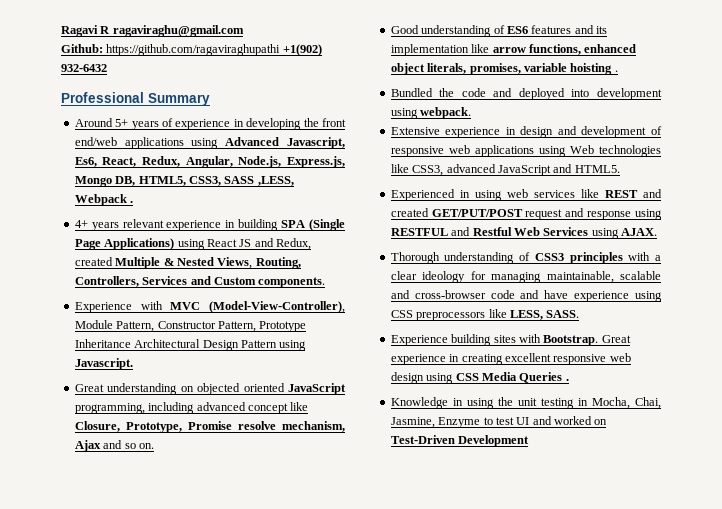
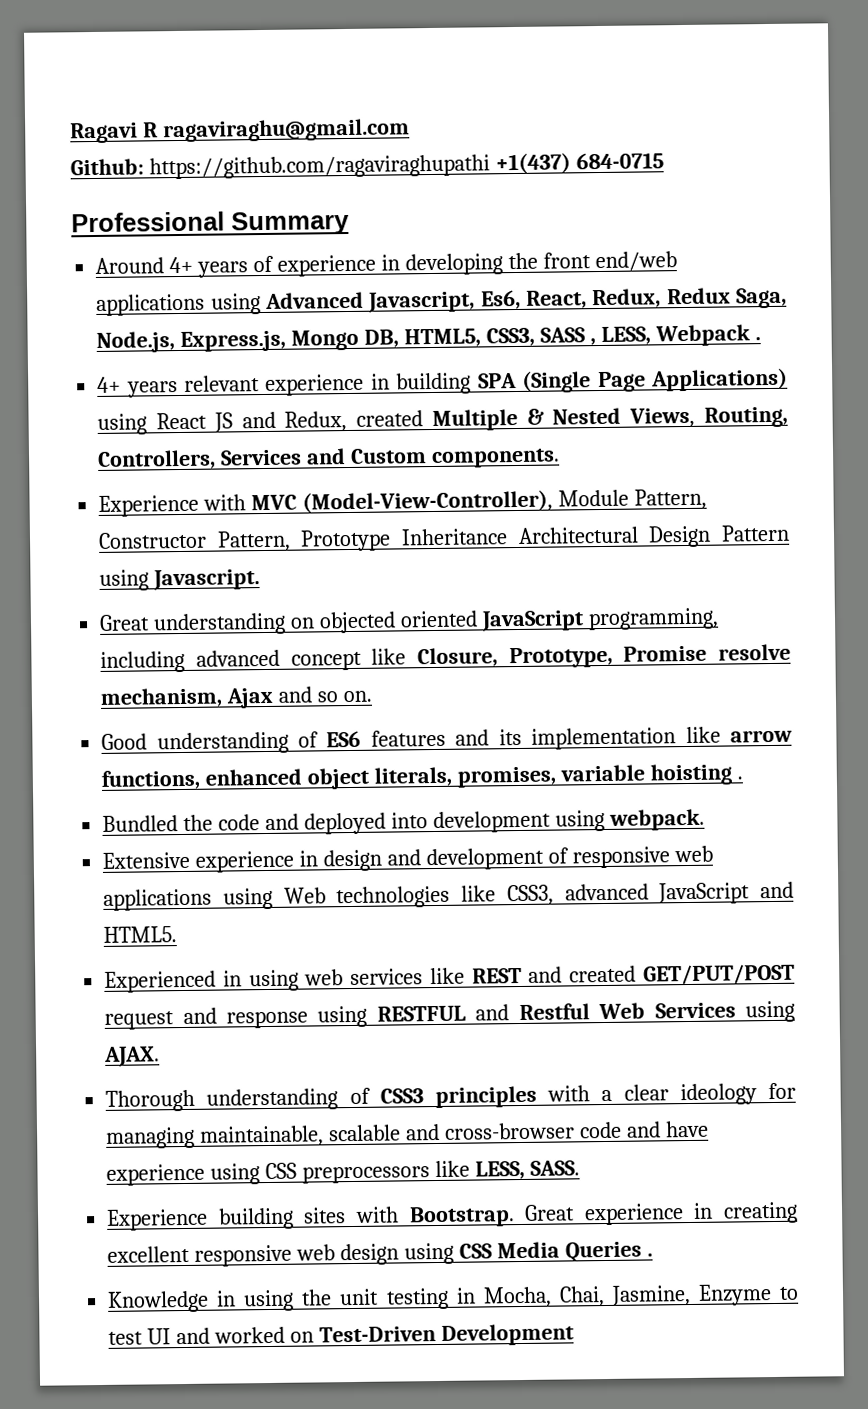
- Github: https://github.com/ragaviraghupathi +1(902) 932-6432
+ Github: https://github.com/ragaviraghupathi +1(437) 684-0715
- Around 5+ years of experience in developing the front end/web applications using Advanced Javascript, Es6, React, Redux, Angular, Node.js, Express.js, Mongo DB, HTML5, CSS3, SASS ,LESS, Webpack .
+ Around 4+ years of experience in developing the front end/web applications using Advanced Javascript, Es6, React, Redux, Redux Saga, Node.js, Express.js, Mongo DB, HTML5, CSS3, SASS , LESS, Webpack .

